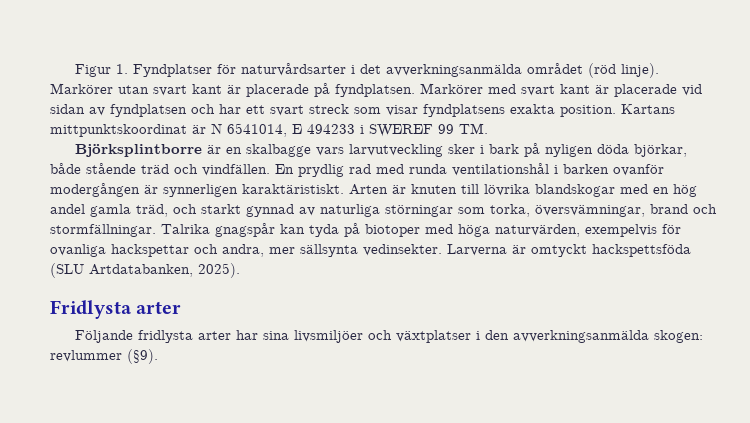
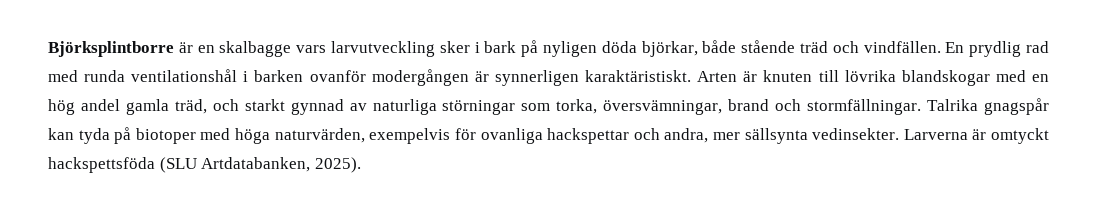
- Figur 1. Fyndplatser för naturvårdsarter i det avverkningsanmälda området (röd linje). Markörer utan svart kant är placerade på fyndplatsen. Markörer med svart kant är placerade vid sidan av fyndplatsen och har ett svart streck som visar fyndplatsens exakta position. Kartans mittpunktskoordinat är N 6541014, E 494233 i SWEREF 99 TM.
- Fridlysta arter
- Följande fridlysta arter har sina livsmiljöer och växtplatser i den avverkningsanmälda skogen: revlummer (§9).

